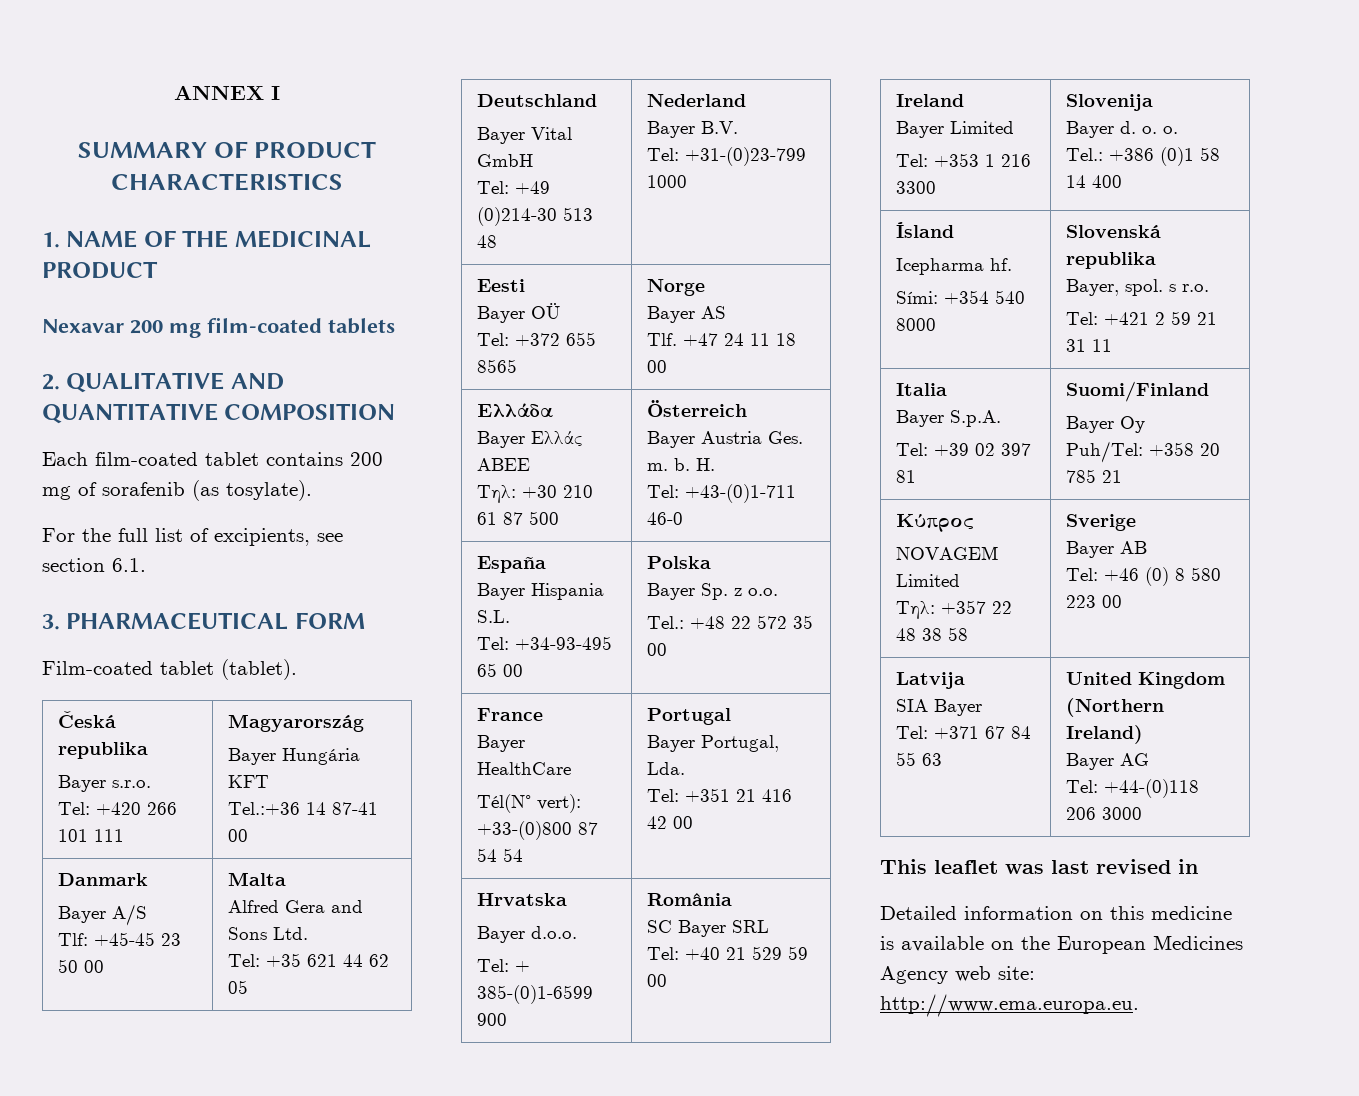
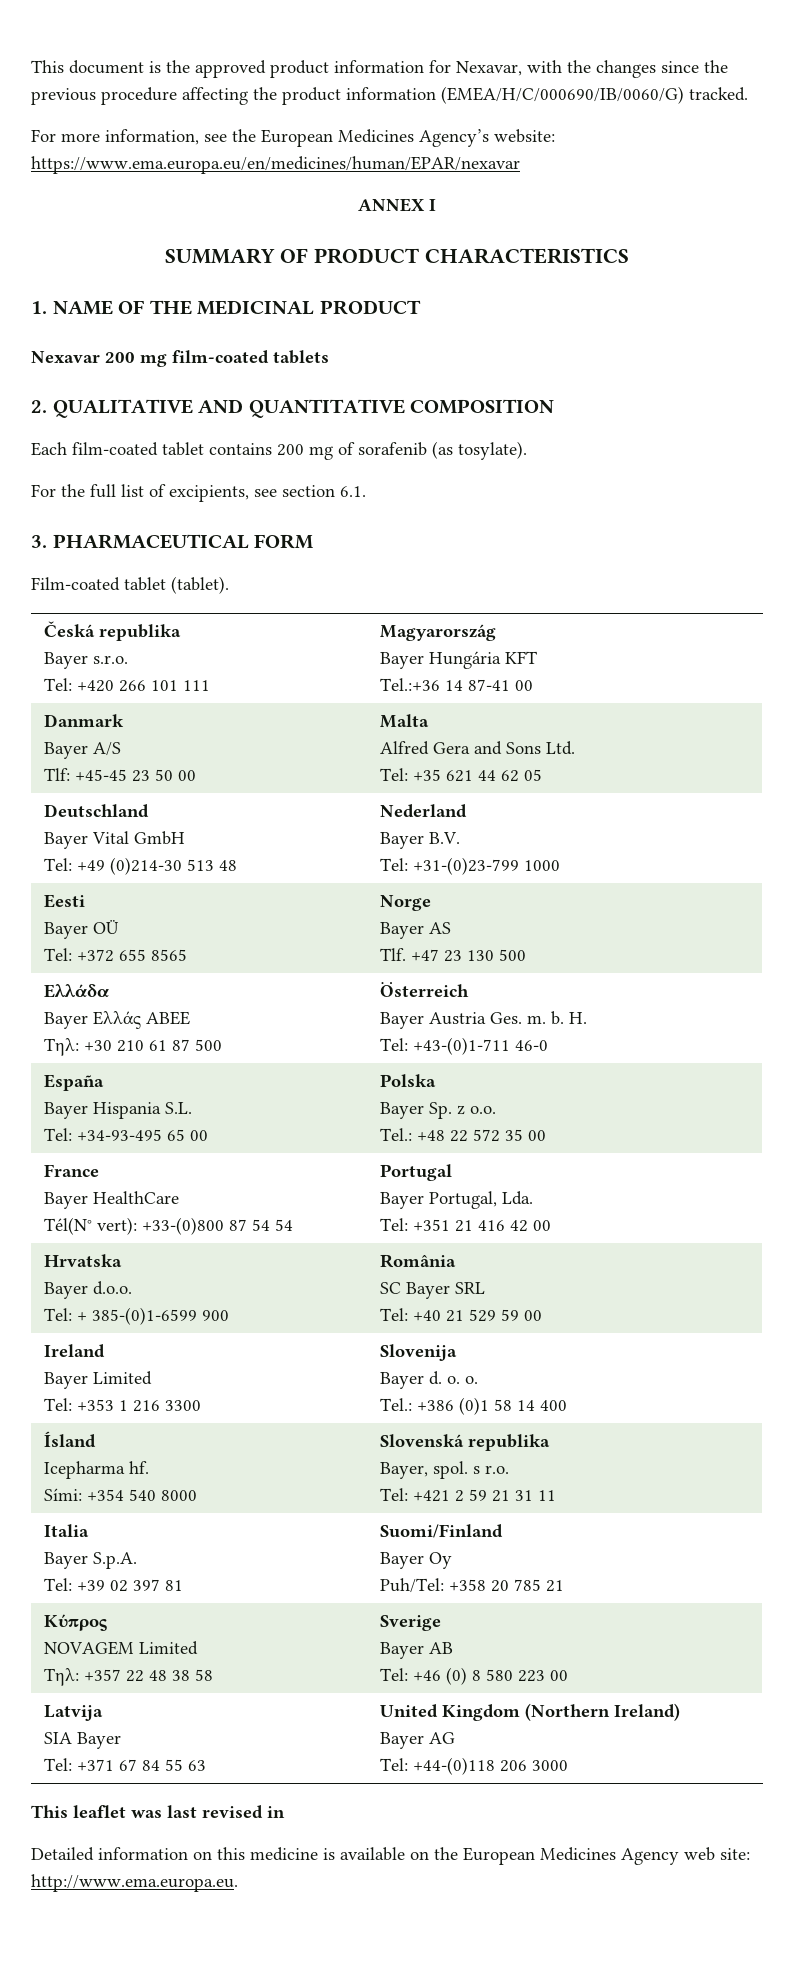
+ This document is the approved product information for Nexavar, with the changes since the previous procedure affecting the product information (EMEA/H/C/000690/IB/0060/G) tracked.
+ For more information, see the European Medicines Agency’s website: https://www.ema.europa.eu/en/medicines/human/EPAR/nexavar
  Eesti
  Bayer OÜ
  Tel: +372 655 8565 | Norge
  Bayer AS
- Tlf. +47 24 11 18 00
+ Tlf. +47 23 130 500

